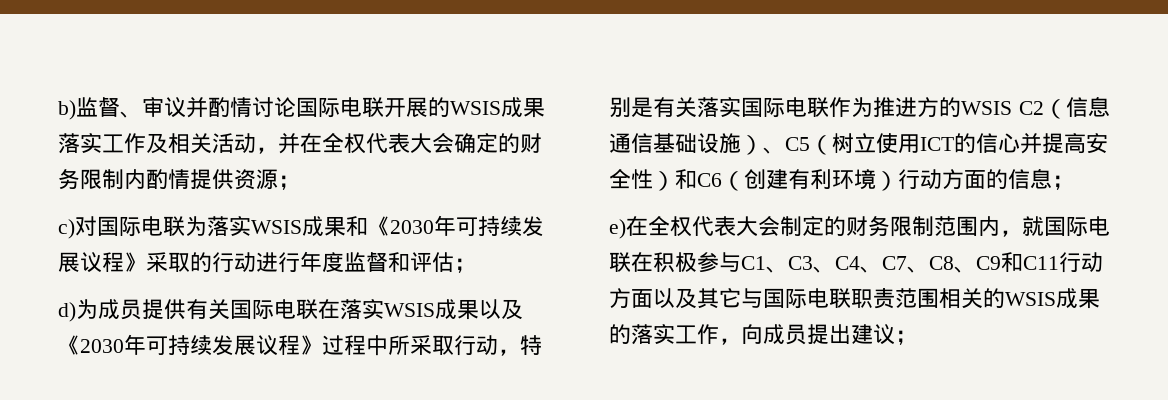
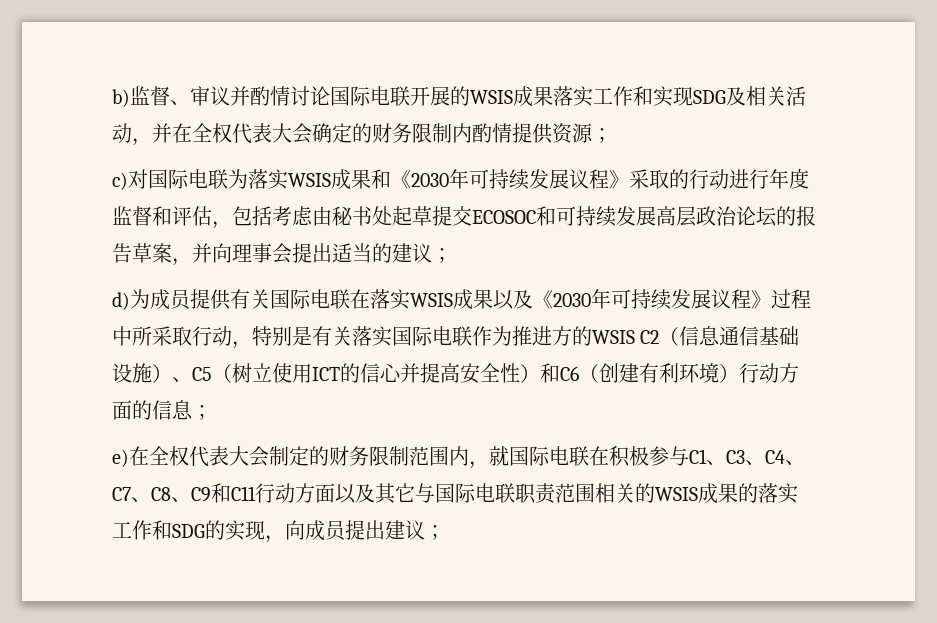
- b)监督、审议并酌情讨论国际电联开展的WSIS成果落实工作及相关活动，并在全权代表大会确定的财务限制内酌情提供资源；
+ b)监督、审议并酌情讨论国际电联开展的WSIS成果落实工作和实现SDG及相关活动，并在全权代表大会确定的财务限制内酌情提供资源；
- c)对国际电联为落实WSIS成果和《2030年可持续发展议程》采取的行动进行年度监督和评估；
+ c)对国际电联为落实WSIS成果和《2030年可持续发展议程》采取的行动进行年度监督和评估，包括考虑由秘书处起草提交ECOSOC和可持续发展高层政治论坛的报告草案，并向理事会提出适当的建议；
- e)在全权代表大会制定的财务限制范围内，就国际电联在积极参与C1、C3、C4、C7、C8、C9和C11行动方面以及其它与国际电联职责范围相关的WSIS成果的落实工作，向成员提出建议；
+ e)在全权代表大会制定的财务限制范围内，就国际电联在积极参与C1、C3、C4、C7、C8、C9和C11行动方面以及其它与国际电联职责范围相关的WSIS成果的落实工作和SDG的实现，向成员提出建议；

